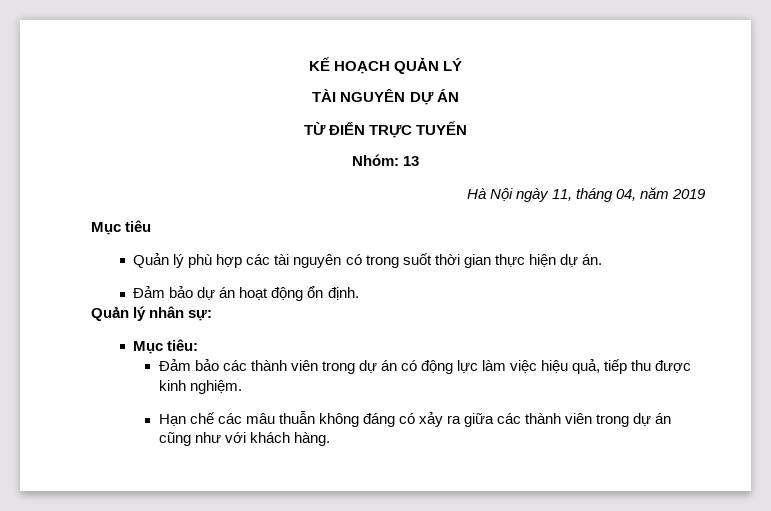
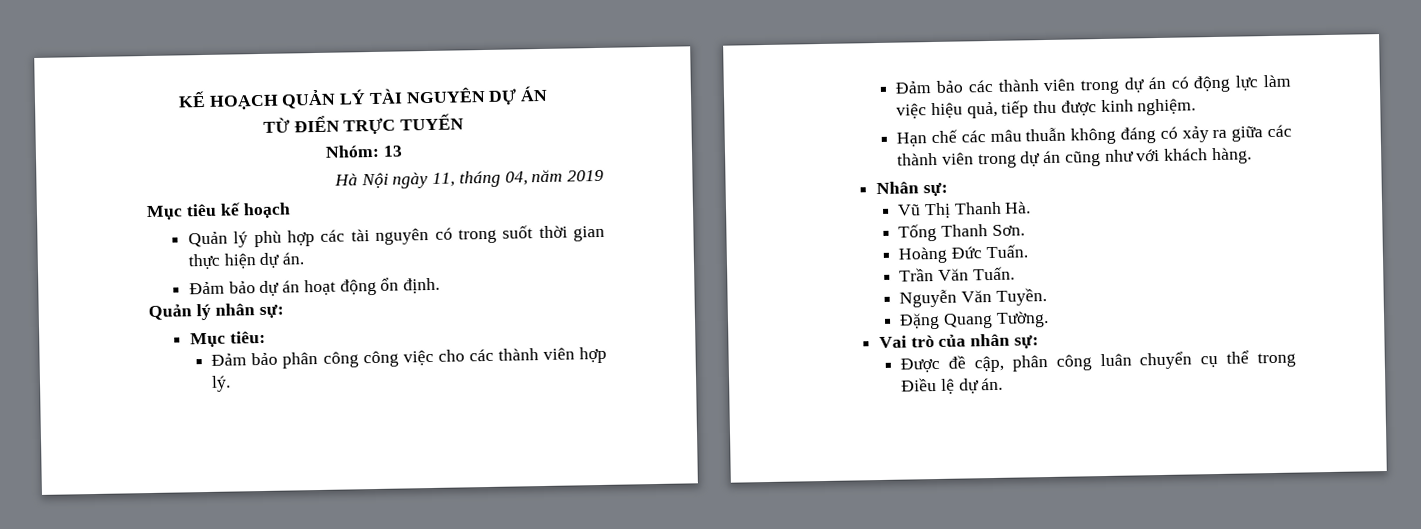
- KẾ HOẠCH QUẢN LÝ
- TÀI NGUYÊN DỰ ÁN
+ KẾ HOẠCH QUẢN LÝ TÀI NGUYÊN DỰ ÁN
- Mục tiêu
+ Mục tiêu kế hoạch
+ Đảm bảo phân công công việc cho các thành viên hợp lý.
+ Nhân sự:
+ Vũ Thị Thanh Hà.
+ Tống Thanh Sơn.
+ Hoàng Đức Tuấn.
+ Trần Văn Tuấn.
+ Nguyễn Văn Tuyền.
+ Đặng Quang Tường.
+ Vai trò của nhân sự:
+ Được đề cập, phân công luân chuyển cụ thể trong Điều lệ dự án.

